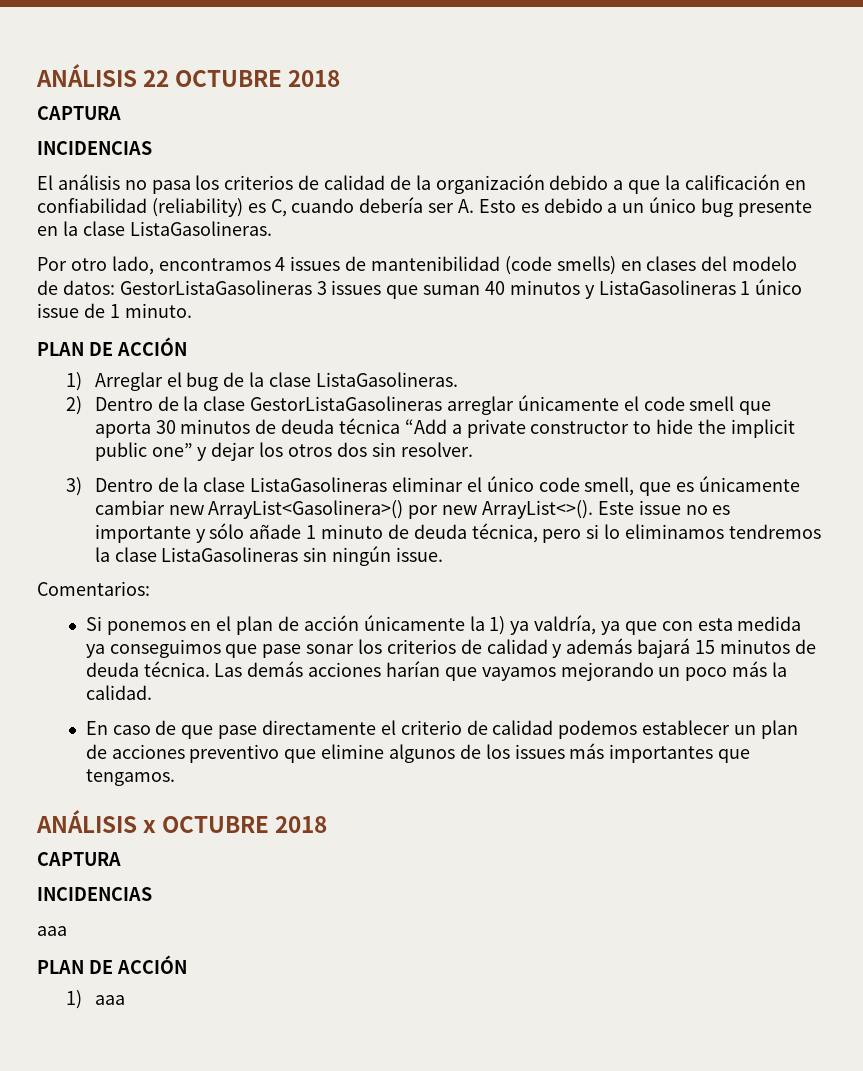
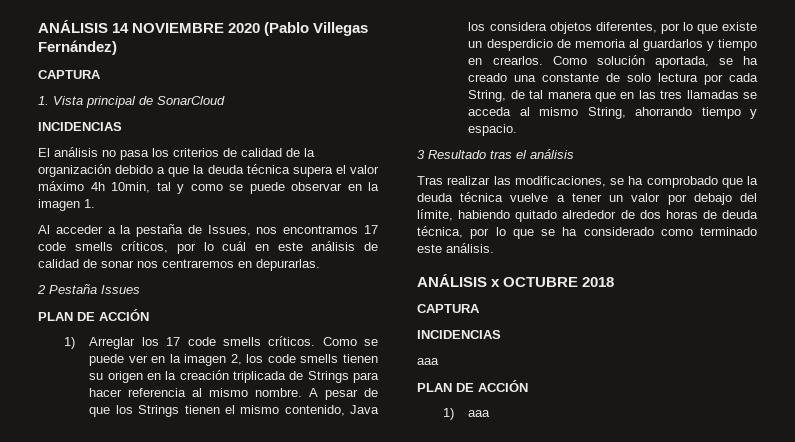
- ANÁLISIS 22 OCTUBRE 2018
+ ANÁLISIS 14 NOVIEMBRE 2020 (Pablo Villegas Fernández)
  CAPTURA
+ 1. Vista principal de SonarCloud
- El análisis no pasa los criterios de calidad de la organización debido a que la calificación en confiabilidad (reliability) es C, cuando debería ser A. Esto es debido a un único bug presente en la clase ListaGasolineras.
- Por otro lado, encontramos 4 issues de mantenibilidad (code smells) en clases del modelo de datos: GestorListaGasolineras 3 issues que suman 40 minutos y ListaGasolineras 1 único issue de 1 minuto.
+ El análisis no pasa los criterios de calidad de la organización debido a que la deuda técnica supera el valor máximo 4h 10min, tal y como se puede observar en la imagen 1.
+ Al acceder a la pestaña de Issues, nos encontramos 17 code smells críticos, por lo cuál en este análisis de calidad de sonar nos centraremos en depurarlas.
+ 2 Pestaña Issues
- 1) Arreglar el bug de la clase ListaGasolineras.
- 2) Dentro de la clase GestorListaGasolineras arreglar únicamente el code smell que aporta 30 minutos de deuda técnica “Add a private constructor to hide the implicit public one” y dejar los otros dos sin resolver.
- 3) Dentro de la clase ListaGasolineras eliminar el único code smell, que es únicamente cambiar new ArrayList<Gasolinera>() por new ArrayList<>(). Este issue no es importante y sólo añade 1 minuto de deuda técnica, pero si lo eliminamos tendremos la clase ListaGasolineras sin ningún issue.
- Comentarios:
- Si ponemos en el plan de acción únicamente la 1) ya valdría, ya que con esta medida ya conseguimos que pase sonar los criterios de calidad y además bajará 15 minutos de deuda técnica. Las demás acciones harían que vayamos mejorando un poco más la calidad.
- En caso de que pase directamente el criterio de calidad podemos establecer un plan de acciones preventivo que elimine algunos de los issues más importantes que tengamos.
+ 1) Arreglar los 17 code smells críticos. Como se puede ver en la imagen 2, los code smells tienen su origen en la creación triplicada de Strings para hacer referencia al mismo nombre. A pesar de que los Strings tienen el mismo contenido, Java los considera objetos diferentes, por lo que existe un desperdicio de memoria al guardarlos y tiempo en crearlos. Como solución aportada, se ha creado una constante de solo lectura por cada String, de tal manera que en las tres llamadas se acceda al mismo String, ahorrando tiempo y espacio.
+ 3 Resultado tras el análisis
+ Tras realizar las modificaciones, se ha comprobado que la deuda técnica vuelve a tener un valor por debajo del límite, habiendo quitado alrededor de dos horas de deuda técnica, por lo que se ha considerado como terminado este análisis.

